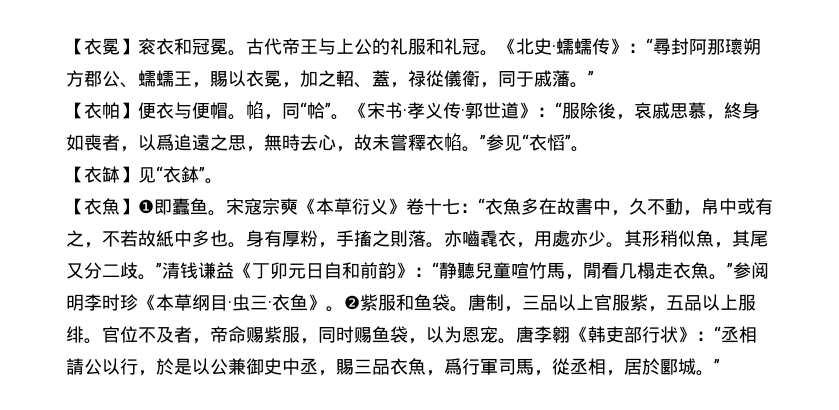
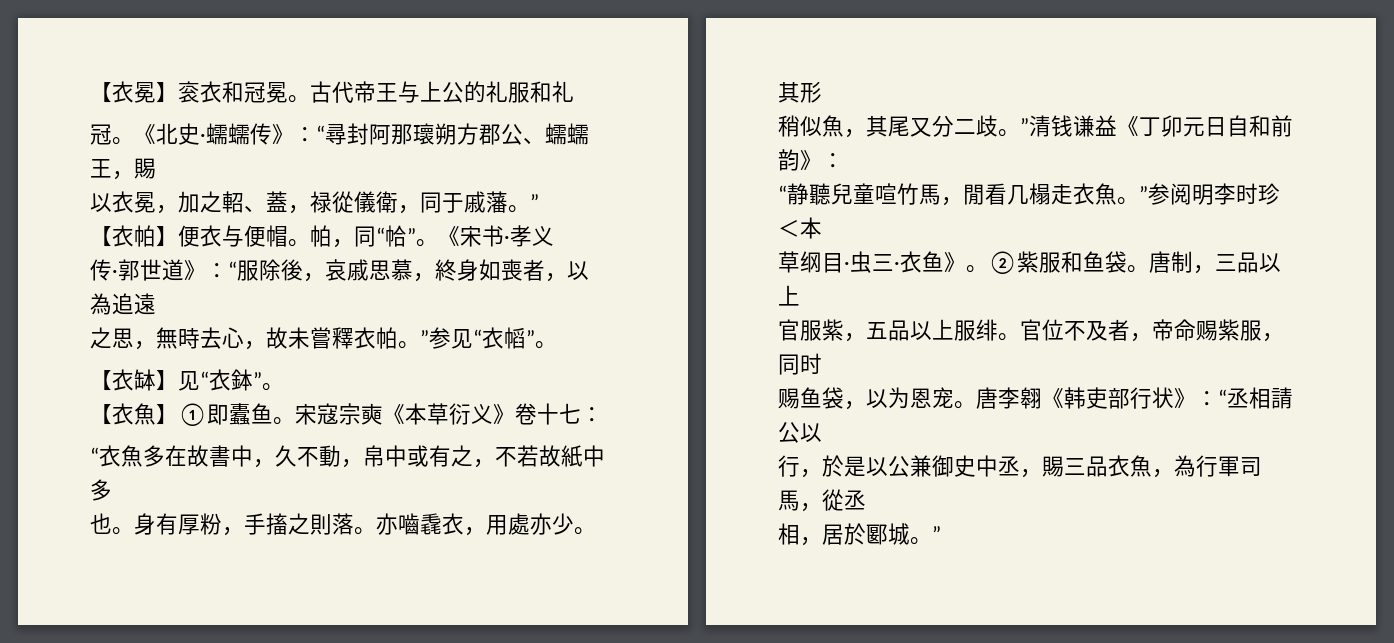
- 古代帝王与上公的礼服和礼冠。
+ 古代帝王与上公的礼服和礼
+ 冠。
- 《北史·蠕蠕传》：“尋封阿那瓌朔方郡公、蠕蠕王，賜以衣冕，加之軺、蓋，禄從儀衛，同于戚藩。”
+ 《北史·蠕蠕传》：“尋封阿那瓌朔方郡公、蠕蠕王，賜
+ 以衣冕，加之軺、蓋，禄從儀衛，同于戚藩。”
- 㡊，同“帢”。
+ 帕，同“帢”。
- 《宋书·孝义传·郭世道》：“服除後，哀戚思慕，終身如喪者，以爲追遠之思，無時去心，故未嘗釋衣㡊。”参见“衣慆”。
+ 《宋书·孝义
+ 传·郭世道》：“服除後，哀戚思慕，終身如喪者，以為追遠
+ 之思，無時去心，故未嘗釋衣帕。”参见“衣幍”。
- 【衣魚】❶即蠹鱼。
+ 【衣魚】①即蠹鱼。
- 宋寇宗奭《本草衍义》卷十七：“衣魚多在故書中，久不動，帛中或有之，不若故紙中多也。
+ 宋寇宗奭《本草衍义》卷十七：
+ “衣魚多在故書中，久不動，帛中或有之，不若故紙中多
+ 也。
- 其形稍似魚，其尾又分二歧。”清钱谦益《丁卯元日自和前韵》：“静聽兒童喧竹馬，閒看几榻走衣魚。”参阅明李时珍《本草纲目·虫三·衣鱼》。
+ 其形
+ 稍似魚，其尾又分二歧。”清钱谦益《丁卯元日自和前韵》：
+ “静聽兒童喧竹馬，閒看几榻走衣魚。”参阅明李时珍＜本
+ 草纲目·虫三·衣鱼》。
- ❷紫服和鱼袋。
+ ②紫服和鱼袋。
- 唐制，三品以上官服紫，五品以上服绯。
+ 唐制，三品以上
+ 官服紫，五品以上服绯。
- 官位不及者，帝命赐紫服，同时赐鱼袋，以为恩宠。
+ 官位不及者，帝命赐紫服，同时
+ 赐鱼袋，以为恩宠。
- 唐李翱《韩吏部行状》：“丞相請公以行，於是以公兼御史中丞，賜三品衣魚，爲行軍司馬，從丞相，居於郾城。”
+ 唐李翱《韩吏部行状》：“丞相請公以
+ 行，於是以公兼御史中丞，賜三品衣魚，為行軍司馬，從丞
+ 相，居於郾城。”

